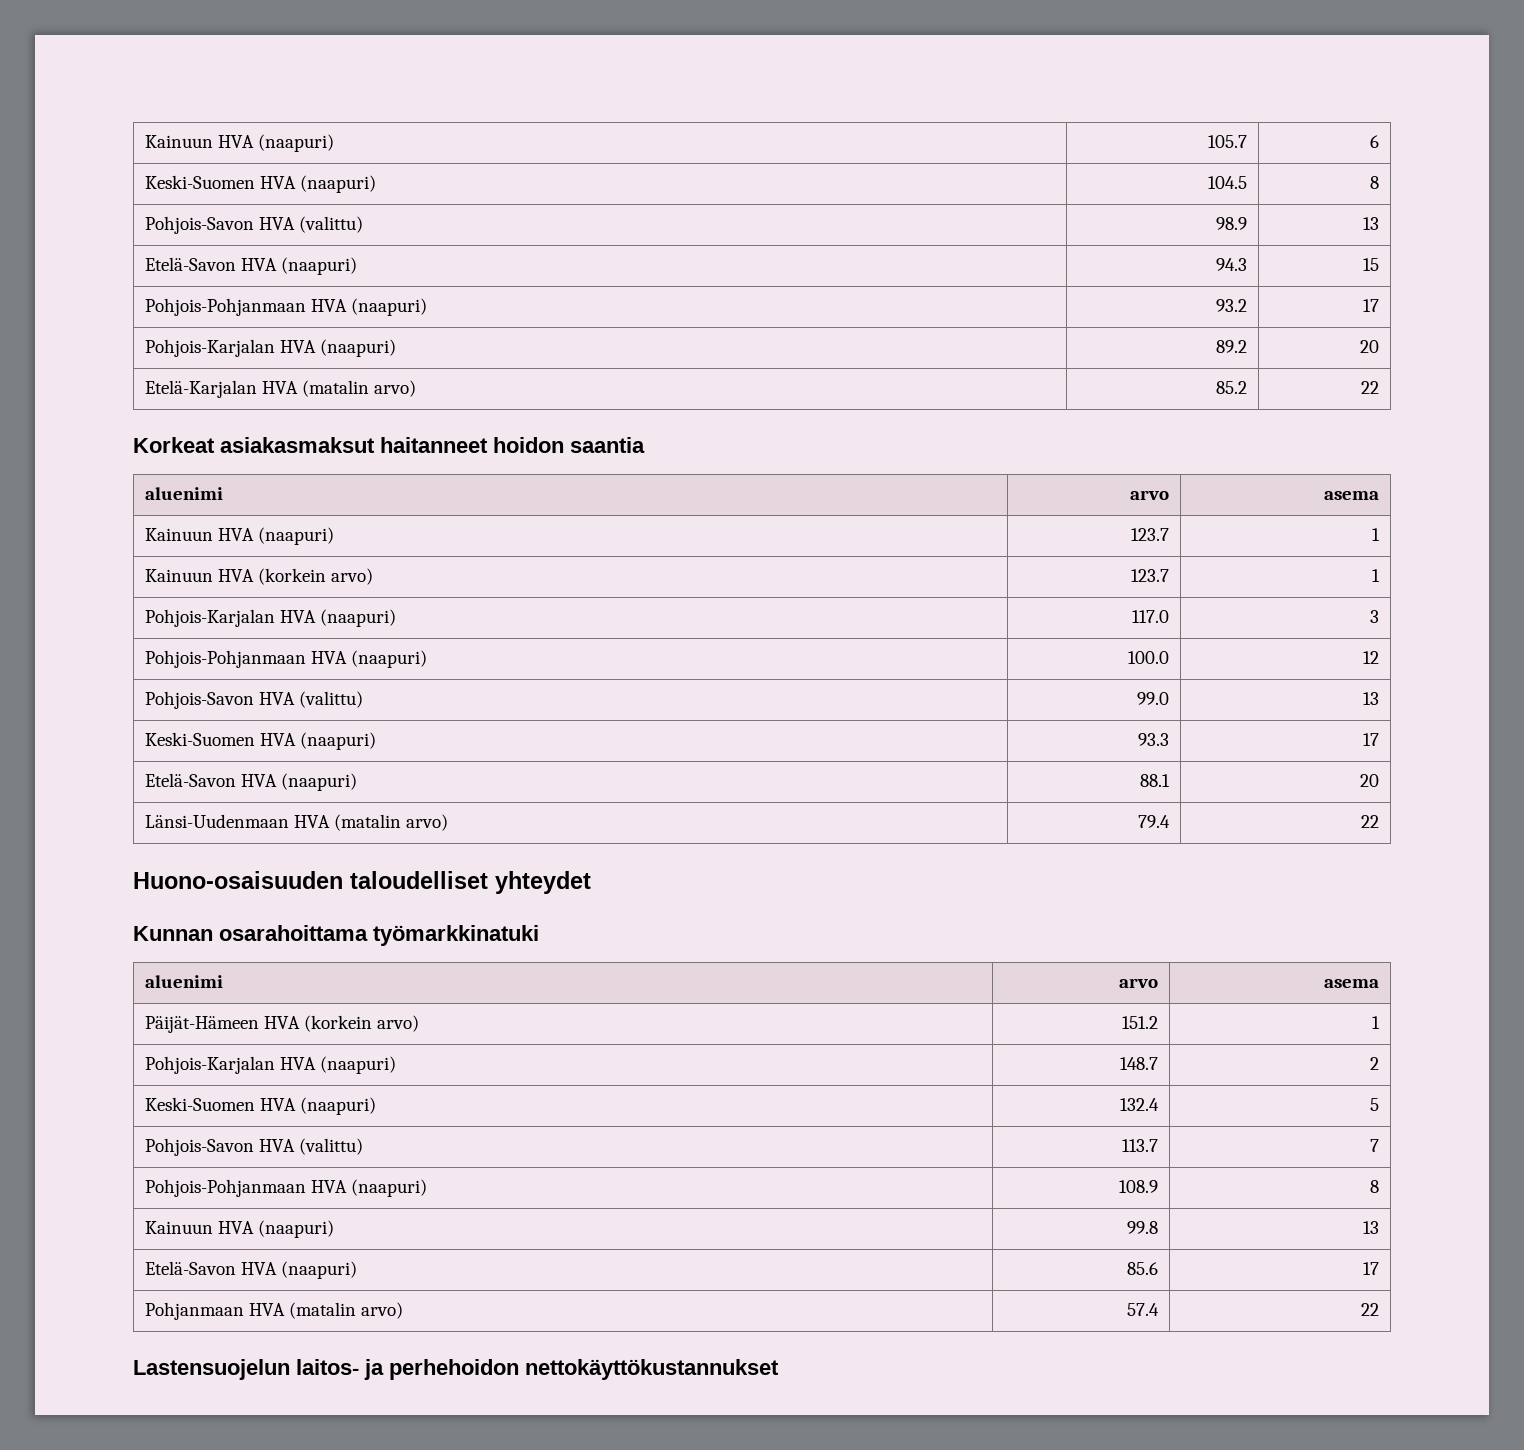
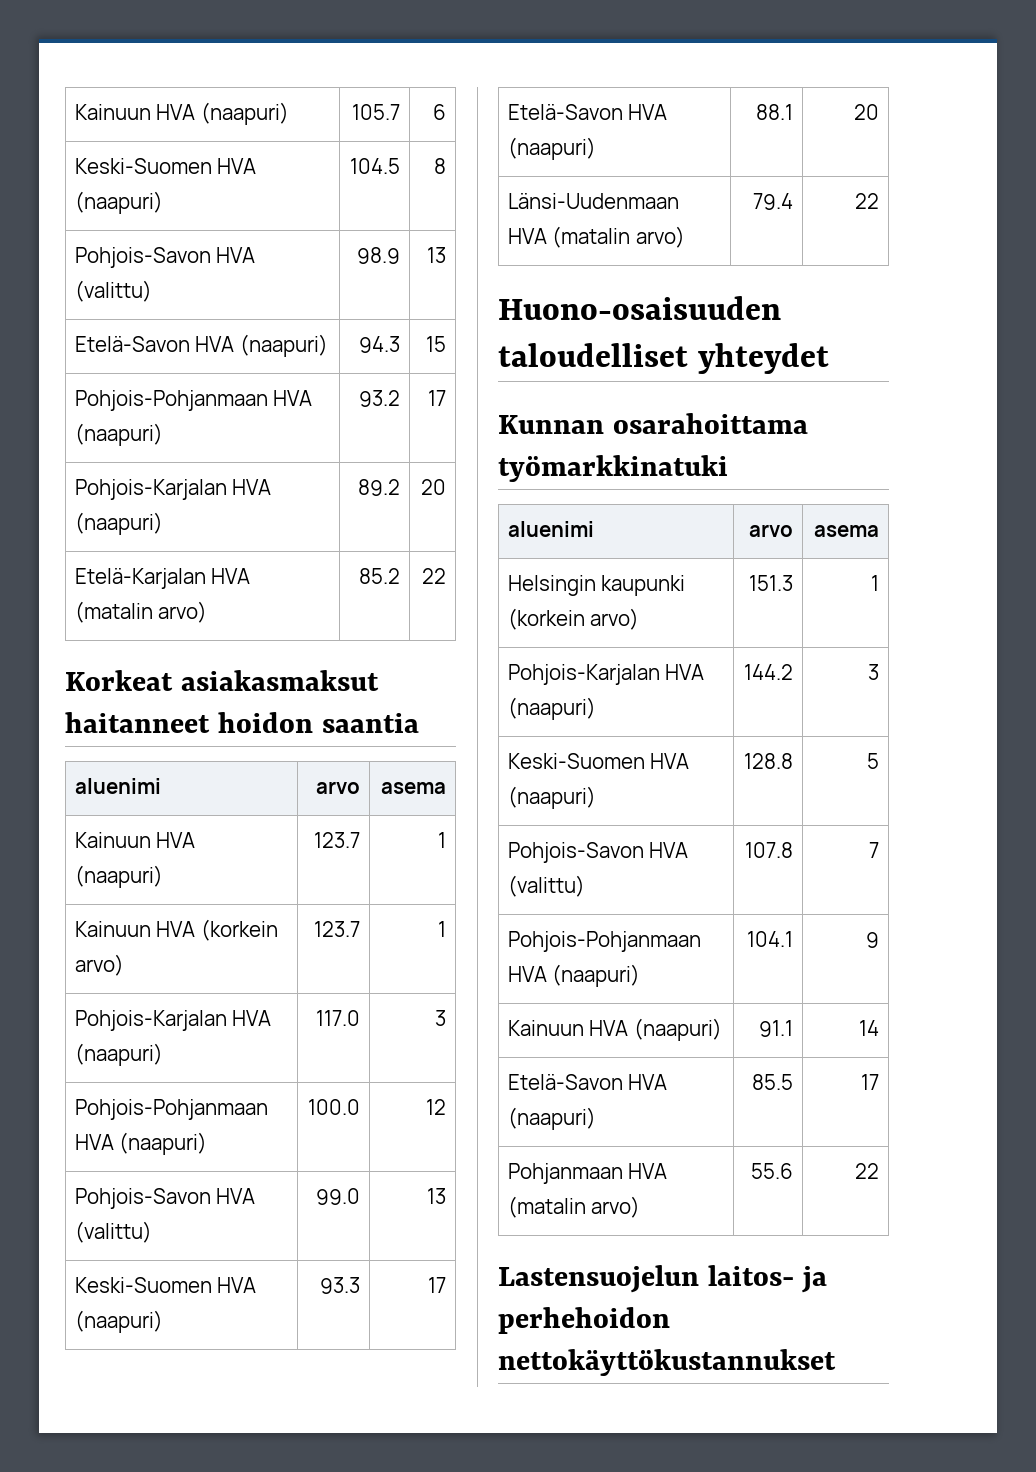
- Päijät-Hämeen HVA (korkein arvo) | 151.2 | 1
- Pohjois-Karjalan HVA (naapuri) | 148.7 | 2
- Keski-Suomen HVA (naapuri) | 132.4 | 5
+ Helsingin kaupunki (korkein arvo) | 151.3 | 1
+ Pohjois-Karjalan HVA (naapuri) | 144.2 | 3
+ Keski-Suomen HVA (naapuri) | 128.8 | 5
- Pohjois-Savon HVA (valittu) | 113.7 | 7
+ Pohjois-Savon HVA (valittu) | 107.8 | 7
- Pohjois-Pohjanmaan HVA (naapuri) | 108.9 | 8
- Kainuun HVA (naapuri) | 99.8 | 13
- Etelä-Savon HVA (naapuri) | 85.6 | 17
+ Pohjois-Pohjanmaan HVA (naapuri) | 104.1 | 9
+ Kainuun HVA (naapuri) | 91.1 | 14
+ Etelä-Savon HVA (naapuri) | 85.5 | 17
- Pohjanmaan HVA (matalin arvo) | 57.4 | 22
+ Pohjanmaan HVA (matalin arvo) | 55.6 | 22

